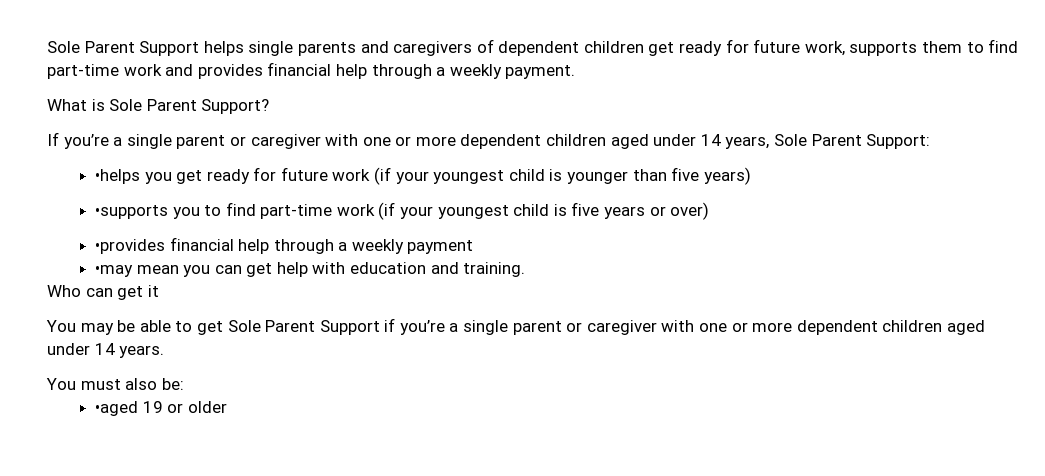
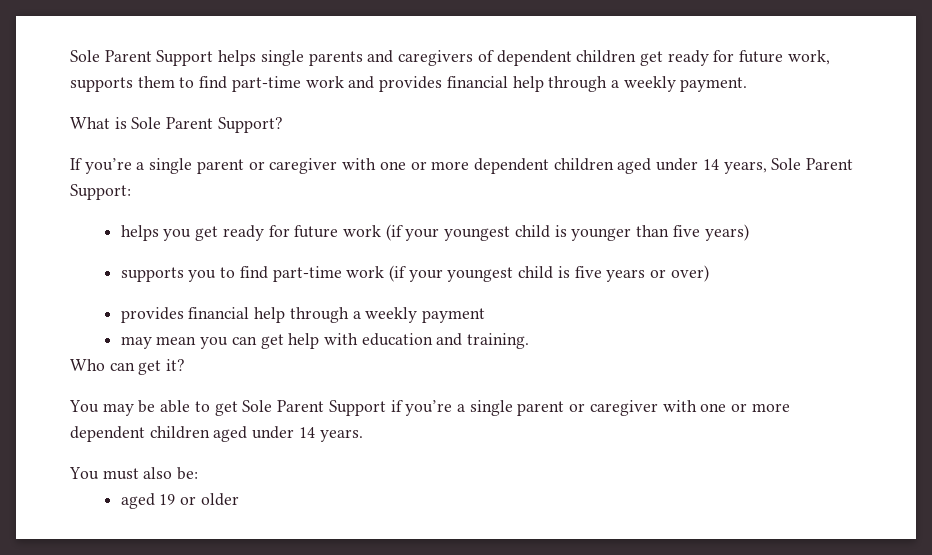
- •helps you get ready for future work (if your youngest child is younger than five years)
+ helps you get ready for future work (if your youngest child is younger than five years)
- •supports you to find part-time work (if your youngest child is five years or over)
+ supports you to find part-time work (if your youngest child is five years or over)
- •provides financial help through a weekly payment
+ provides financial help through a weekly payment
- •may mean you can get help with education and training.
+ may mean you can get help with education and training.
- Who can get it
+ Who can get it?
- •aged 19 or older
+ aged 19 or older

